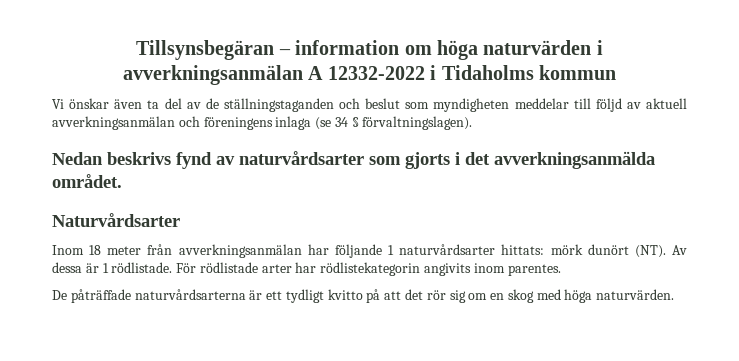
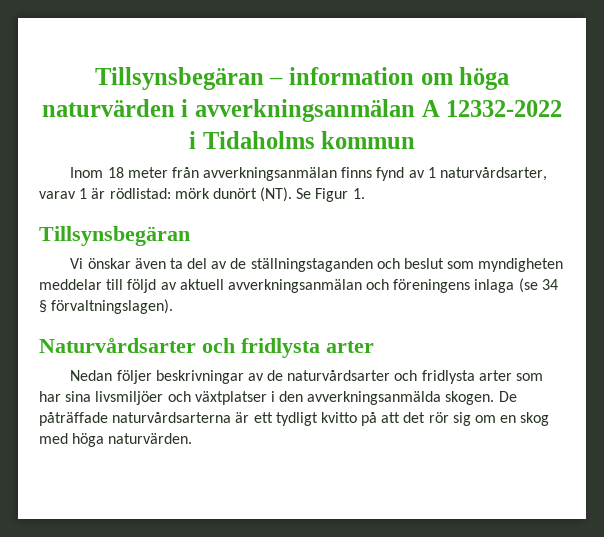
+ Inom 18 meter från avverkningsanmälan finns fynd av 1 naturvårdsarter, varav 1 är rödlistad: mörk dunört (NT). Se Figur 1.
+ Tillsynsbegäran
- Nedan beskrivs fynd av naturvårdsarter som gjorts i det avverkningsanmälda området.
- Naturvårdsarter
- Inom 18 meter från avverkningsanmälan har följande 1 naturvårdsarter hittats: mörk dunört (NT). Av dessa är 1 rödlistade. För rödlistade arter har rödlistekategorin angivits inom parentes.
- De påträffade naturvårdsarterna är ett tydligt kvitto på att det rör sig om en skog med höga naturvärden.
+ Naturvårdsarter och fridlysta arter
+ Nedan följer beskrivningar av de naturvårdsarter och fridlysta arter som har sina livsmiljöer och växtplatser i den avverkningsanmälda skogen. De påträffade naturvårdsarterna är ett tydligt kvitto på att det rör sig om en skog med höga naturvärden.

